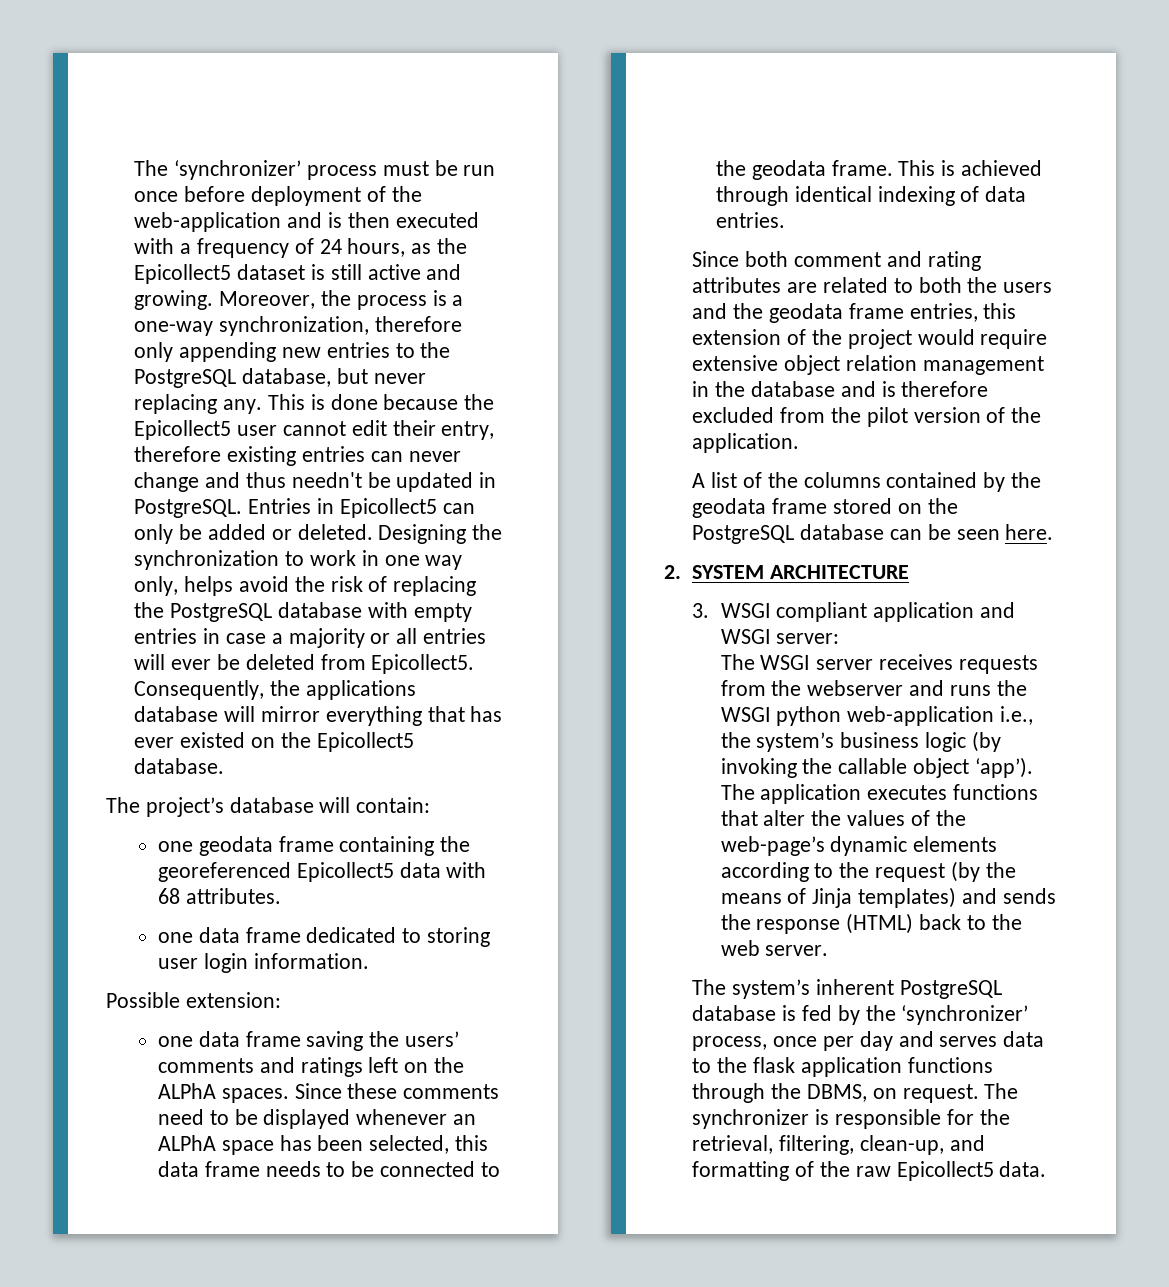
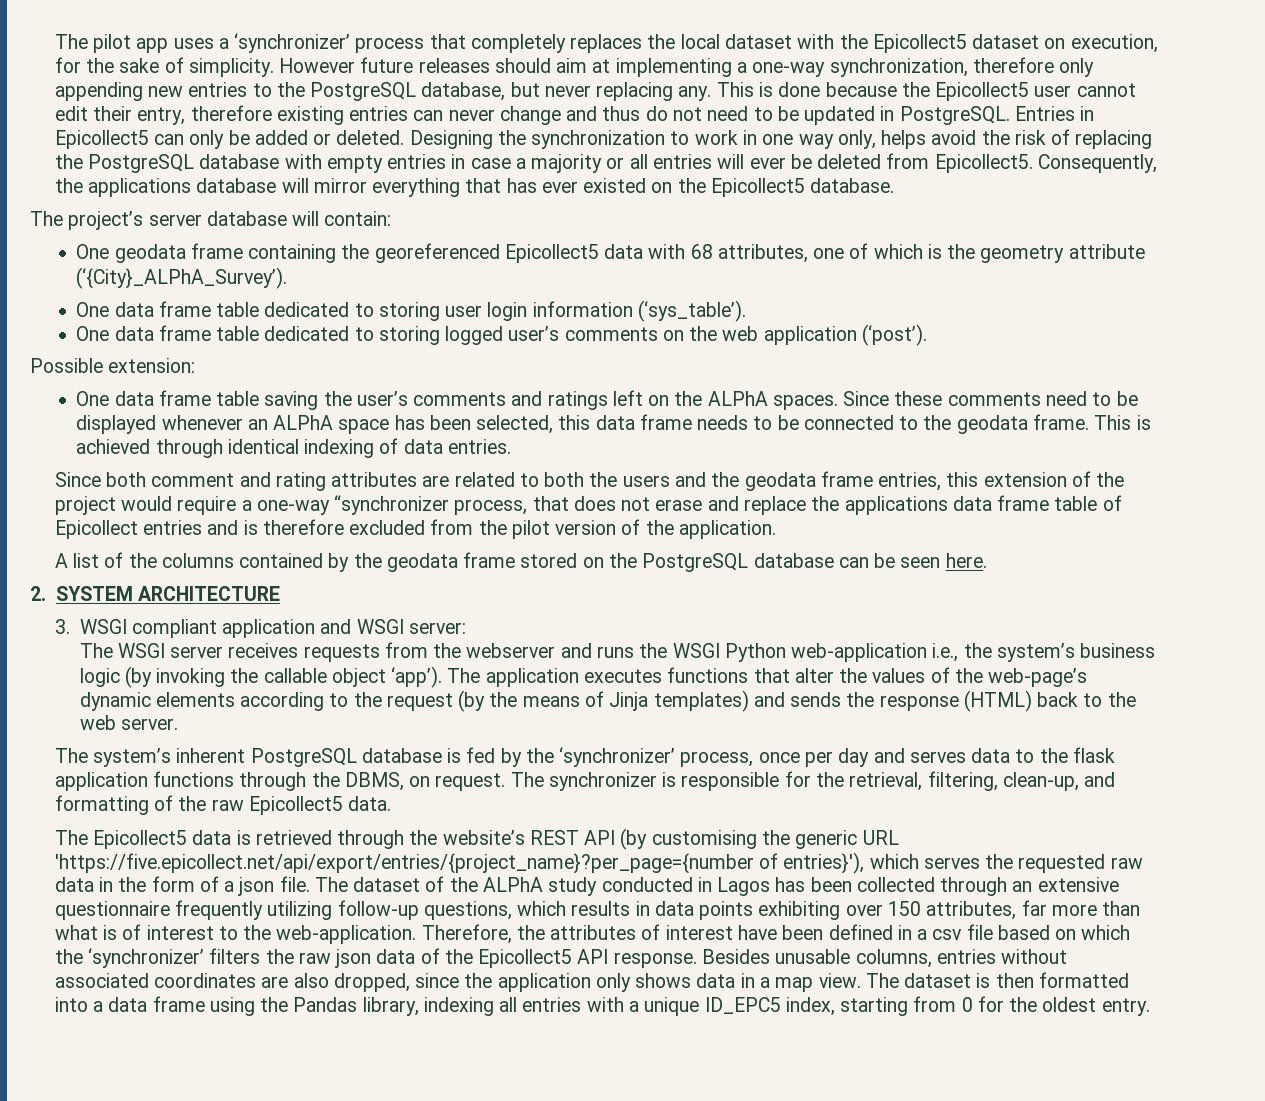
- The ‘synchronizer’ process must be run once before deployment of the web-application and is then executed with a frequency of 24 hours, as the Epicollect5 dataset is still active and growing. Moreover, the process is a one-way synchronization, therefore only appending new entries to the PostgreSQL database, but never replacing any.
+ The pilot app uses a ‘synchronizer’ process that completely replaces the local dataset with the Epicollect5 dataset on execution, for the sake of simplicity. However future releases should aim at implementing a one-way synchronization, therefore only appending new entries to the PostgreSQL database, but never replacing any.
- This is done because the Epicollect5 user cannot edit their entry, therefore existing entries can never change and thus needn't be updated in PostgreSQL.
+ This is done because the Epicollect5 user cannot edit their entry, therefore existing entries can never change and thus do not need to be updated in PostgreSQL.
- The project’s database will contain:
+ The project’s server database will contain:
- one geodata frame containing the georeferenced Epicollect5 data with 68 attributes.
- one data frame dedicated to storing user login information.
+ One geodata frame containing the georeferenced Epicollect5 data with 68 attributes, one of which is the geometry attribute (‘{City}_ALPhA_Survey’).
+ One data frame table dedicated to storing user login information (‘sys_table’).
+ One data frame table dedicated to storing logged user’s comments on the web application (‘post’).
- one data frame saving the users’ comments and ratings left on the ALPhA spaces.
+ One data frame table saving the user’s comments and ratings left on the ALPhA spaces.
- Since both comment and rating attributes are related to both the users and the geodata frame entries, this extension of the project would require extensive object relation management in the database and is therefore excluded from the pilot version of the application.
+ Since both comment and rating attributes are related to both the users and the geodata frame entries, this extension of the project would require a one-way “synchronizer process, that does not erase and replace the applications data frame table of Epicollect entries and is therefore excluded from the pilot version of the application.
- The WSGI server receives requests from the webserver and runs the WSGI python web-application i.e., the system’s business logic (by invoking the callable object ‘app’).
+ The WSGI server receives requests from the webserver and runs the WSGI Python web-application i.e., the system’s business logic (by invoking the callable object ‘app’).
+ The Epicollect5 data is retrieved through the website’s REST API (by customising the generic URL 'https://five.epicollect.net/api/export/entries/{project_name}?per_page={number of entries}'), which serves the requested raw data in the form of a json file. The dataset of the ALPhA study conducted in Lagos has been collected through an extensive questionnaire frequently utilizing follow-up questions, which results in data points exhibiting over 150 attributes, far more than what is of interest to the web-application. Therefore, the attributes of interest have been defined in a csv file based on which the ‘synchronizer’ filters the raw json data of the Epicollect5 API response. Besides unusable columns, entries without associated coordinates are also dropped, since the application only shows data in a map view. The dataset is then formatted into a data frame using the Pandas library, indexing all entries with a unique ID_EPC5 index, starting from 0 for the oldest entry.

